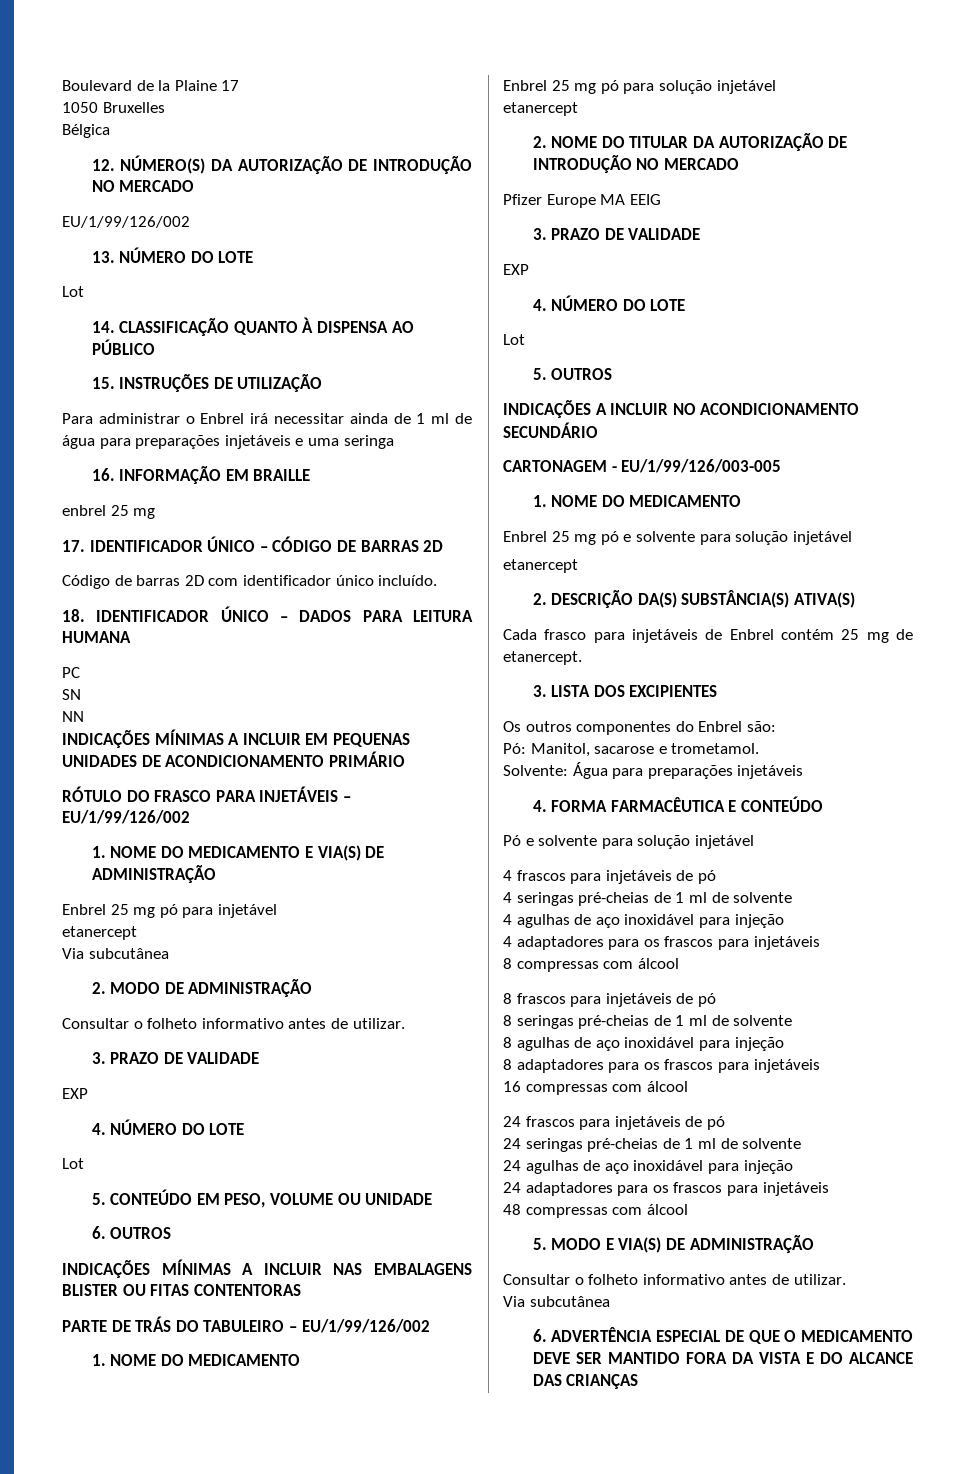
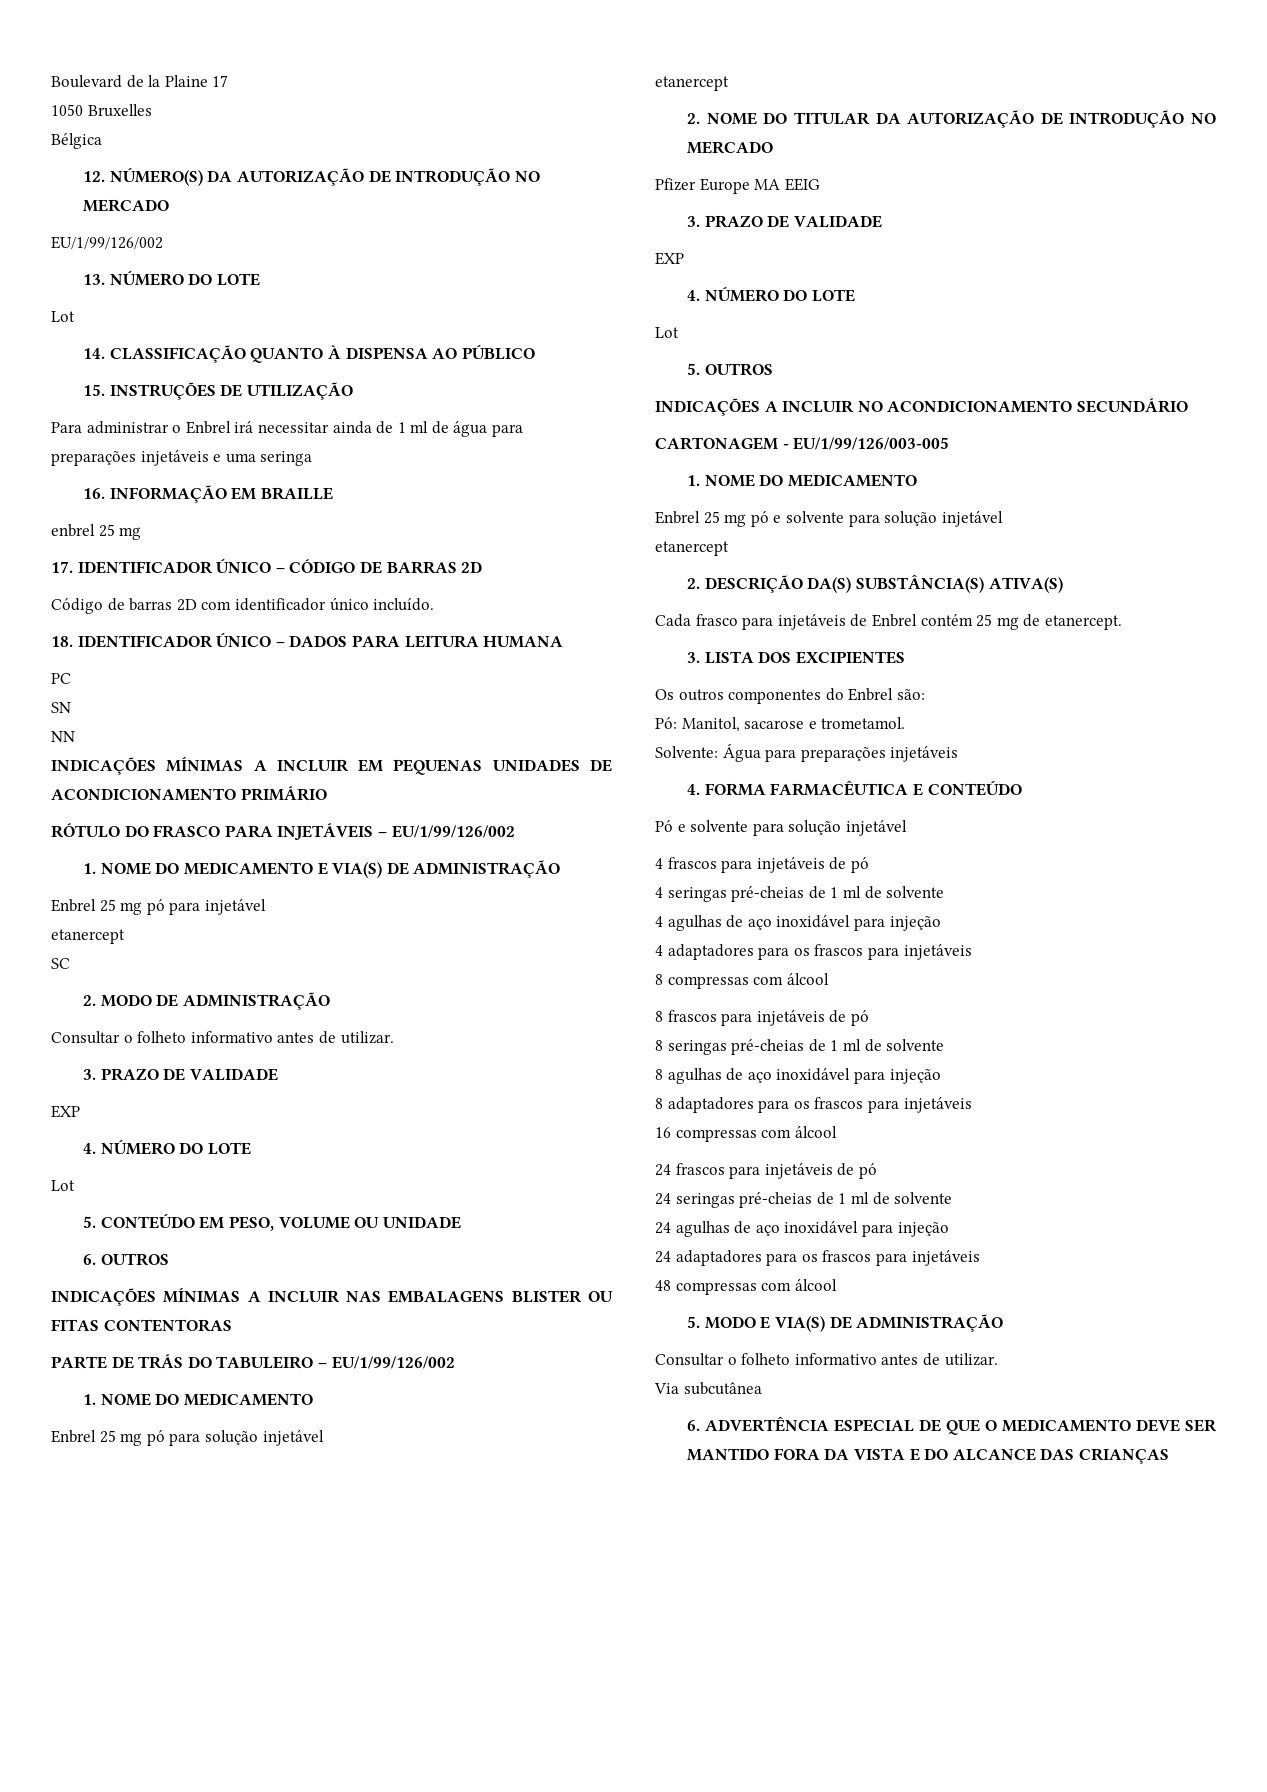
  Enbrel 25 mg pó para injetável
  etanercept
- Via subcutânea
+ SC

